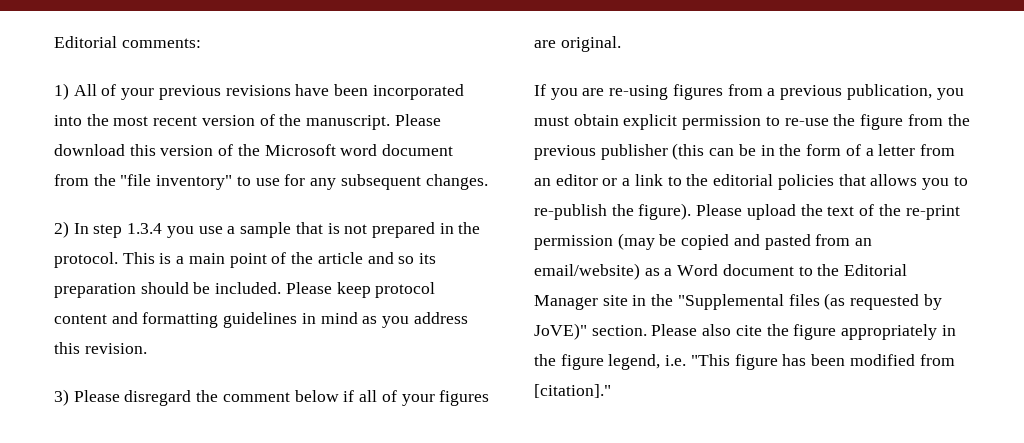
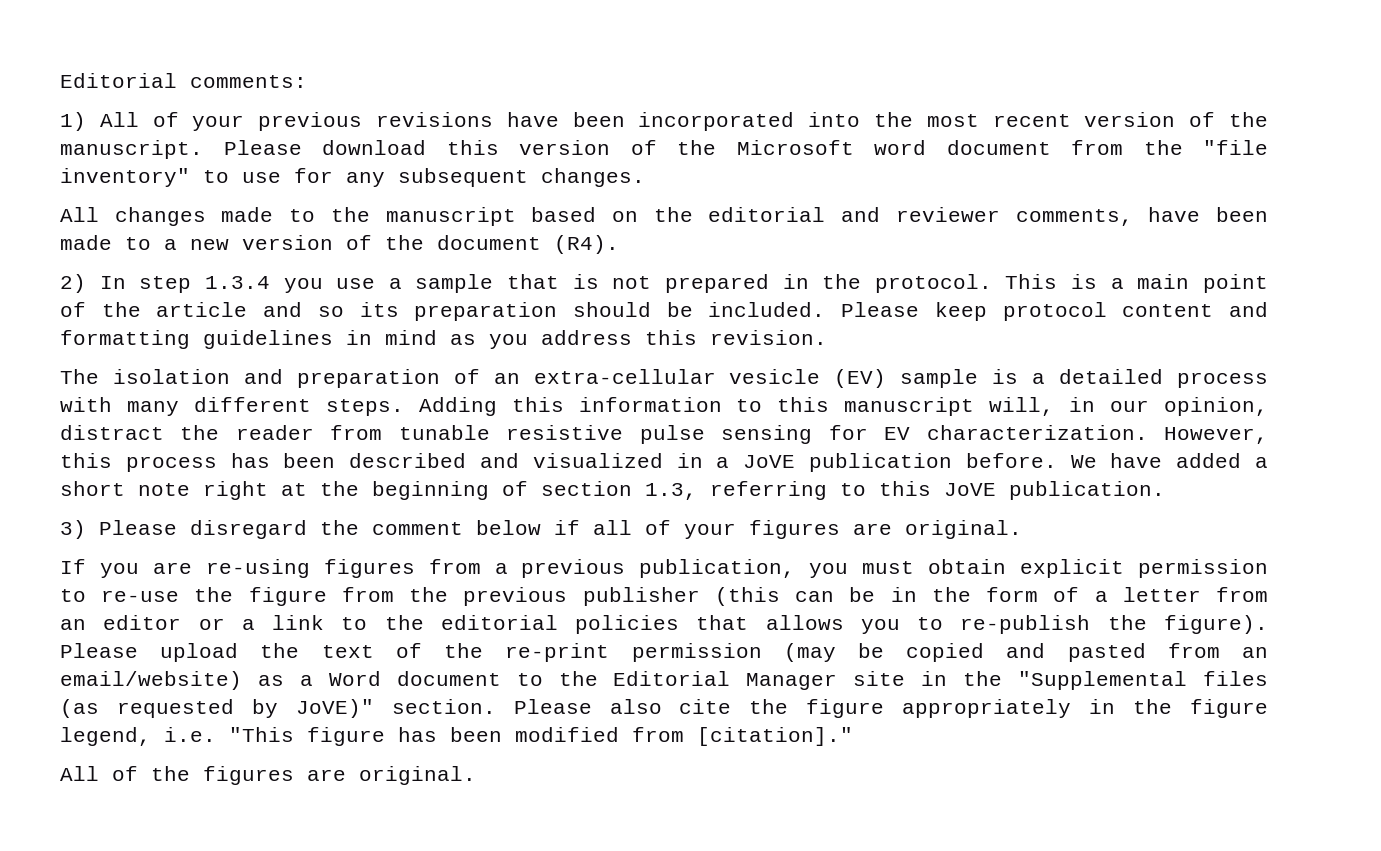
+ All changes made to the manuscript based on the editorial and reviewer comments, have been made to a new version of the document (R4).
+ The isolation and preparation of an extra-cellular vesicle (EV) sample is a detailed process with many different steps. Adding this information to this manuscript will, in our opinion, distract the reader from tunable resistive pulse sensing for EV characterization. However, this process has been described and visualized in a JoVE publication before. We have added a short note right at the beginning of section 1.3, referring to this JoVE publication.
+ All of the figures are original.

